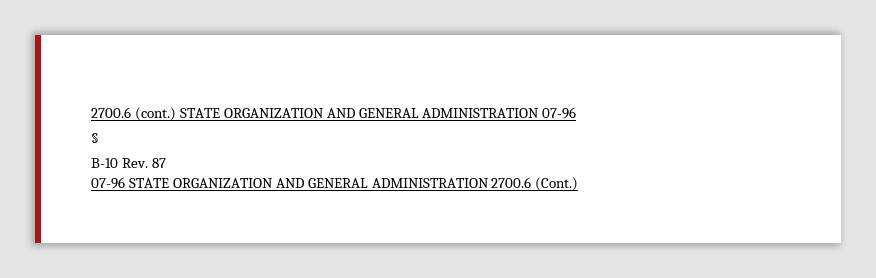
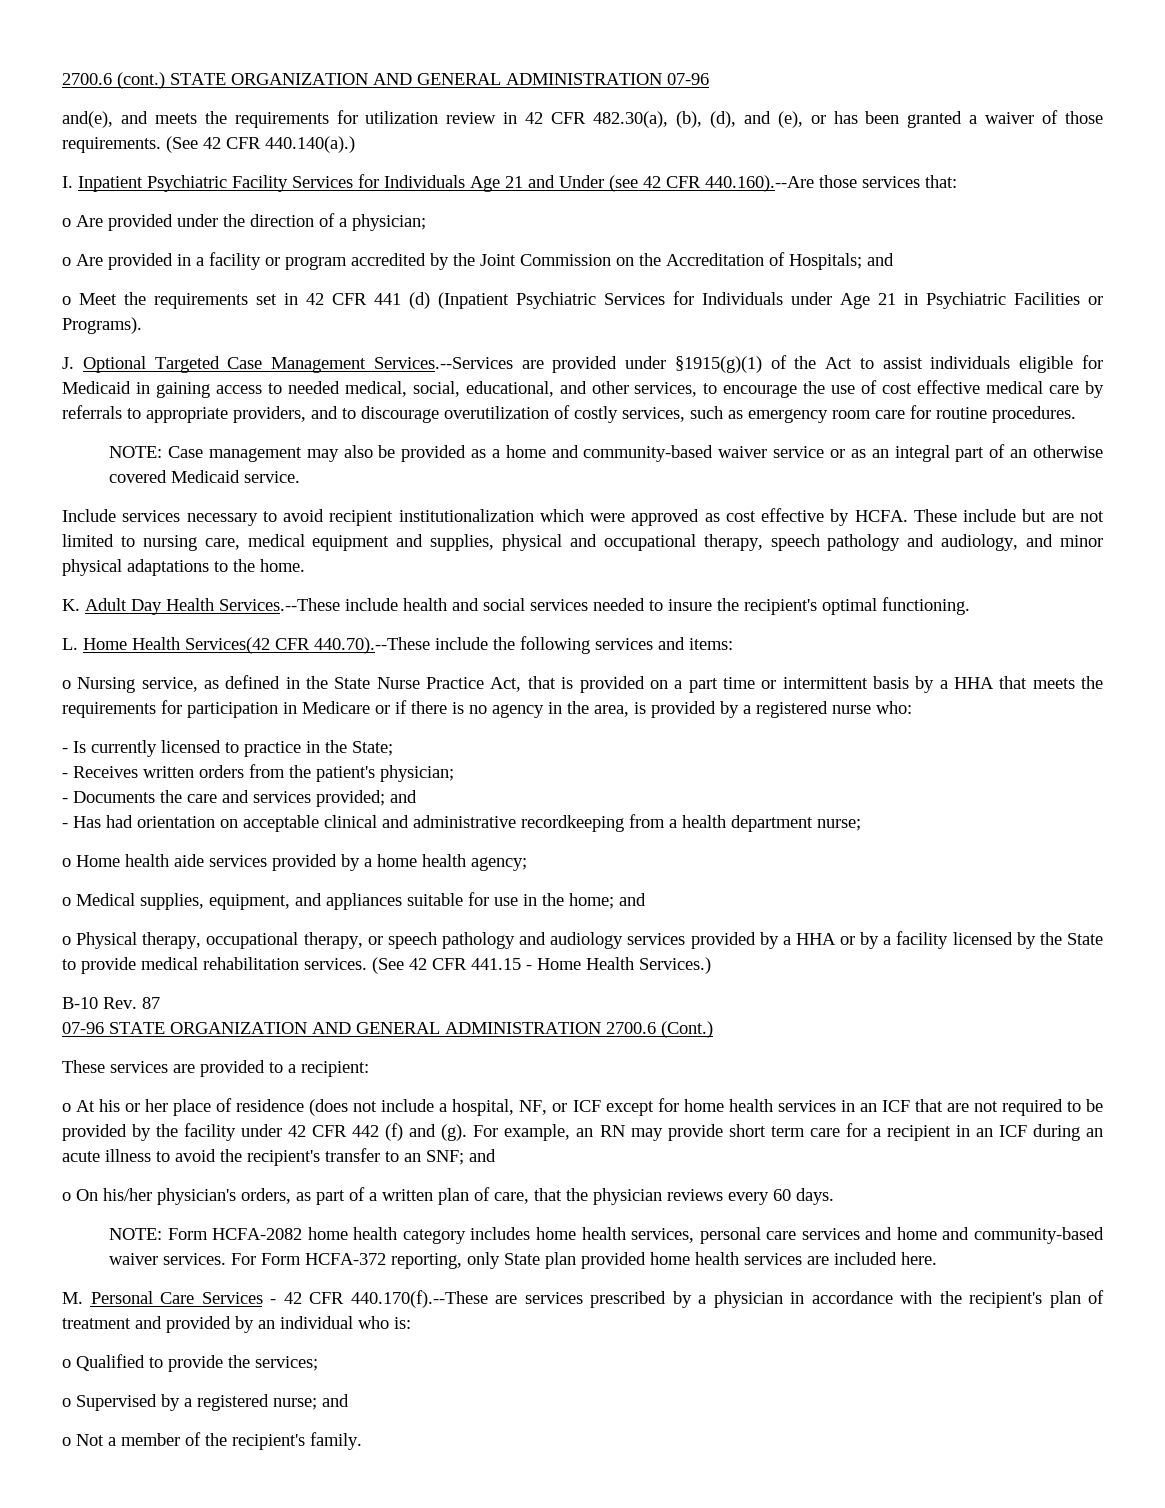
- §
+ and(e), and meets the requirements for utilization review in 42 CFR 482.30(a), (b), (d), and (e), or has been granted a waiver of those requirements. (See 42 CFR 440.140(a).)
+ I. Inpatient Psychiatric Facility Services for Individuals Age 21 and Under (see 42 CFR 440.160).--Are those services that:
+ o Are provided under the direction of a physician;
+ o Are provided in a facility or program accredited by the Joint Commission on the Accreditation of Hospitals; and
+ o Meet the requirements set in 42 CFR 441 (d) (Inpatient Psychiatric Services for Individuals under Age 21 in Psychiatric Facilities or Programs).
+ J. Optional Targeted Case Management Services.--Services are provided under §1915(g)(1) of the Act to assist individuals eligible for Medicaid in gaining access to needed medical, social, educational, and other services, to encourage the use of cost effective medical care by referrals to appropriate providers, and to discourage overutilization of costly services, such as emergency room care for routine procedures.
+ NOTE: Case management may also be provided as a home and community-based waiver service or as an integral part of an otherwise covered Medicaid service.
+ Include services necessary to avoid recipient institutionalization which were approved as cost effective by HCFA. These include but are not limited to nursing care, medical equipment and supplies, physical and occupational therapy, speech pathology and audiology, and minor physical adaptations to the home.
+ K. Adult Day Health Services.--These include health and social services needed to insure the recipient's optimal functioning.
+ L. Home Health Services(42 CFR 440.70).--These include the following services and items:
+ o Nursing service, as defined in the State Nurse Practice Act, that is provided on a part time or intermittent basis by a HHA that meets the requirements for participation in Medicare or if there is no agency in the area, is provided by a registered nurse who:
+ - Is currently licensed to practice in the State;
+ - Receives written orders from the patient's physician;
+ - Documents the care and services provided; and
+ - Has had orientation on acceptable clinical and administrative recordkeeping from a health department nurse;
+ o Home health aide services provided by a home health agency;
+ o Medical supplies, equipment, and appliances suitable for use in the home; and
+ o Physical therapy, occupational therapy, or speech pathology and audiology services provided by a HHA or by a facility licensed by the State to provide medical rehabilitation services. (See 42 CFR 441.15 - Home Health Services.)
+ These services are provided to a recipient:
+ o At his or her place of residence (does not include a hospital, NF, or ICF except for home health services in an ICF that are not required to be provided by the facility under 42 CFR 442 (f) and (g). For example, an RN may provide short term care for a recipient in an ICF during an acute illness to avoid the recipient's transfer to an SNF; and
+ o On his/her physician's orders, as part of a written plan of care, that the physician reviews every 60 days.
+ NOTE: Form HCFA-2082 home health category includes home health services, personal care services and home and community-based waiver services. For Form HCFA-372 reporting, only State plan provided home health services are included here.
+ M. Personal Care Services - 42 CFR 440.170(f).--These are services prescribed by a physician in accordance with the recipient's plan of treatment and provided by an individual who is:
+ o Qualified to provide the services;
+ o Supervised by a registered nurse; and
+ o Not a member of the recipient's family.

